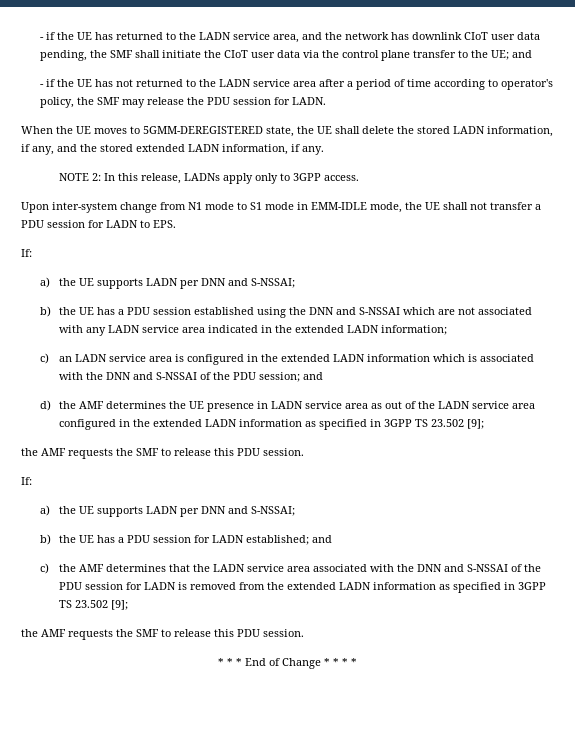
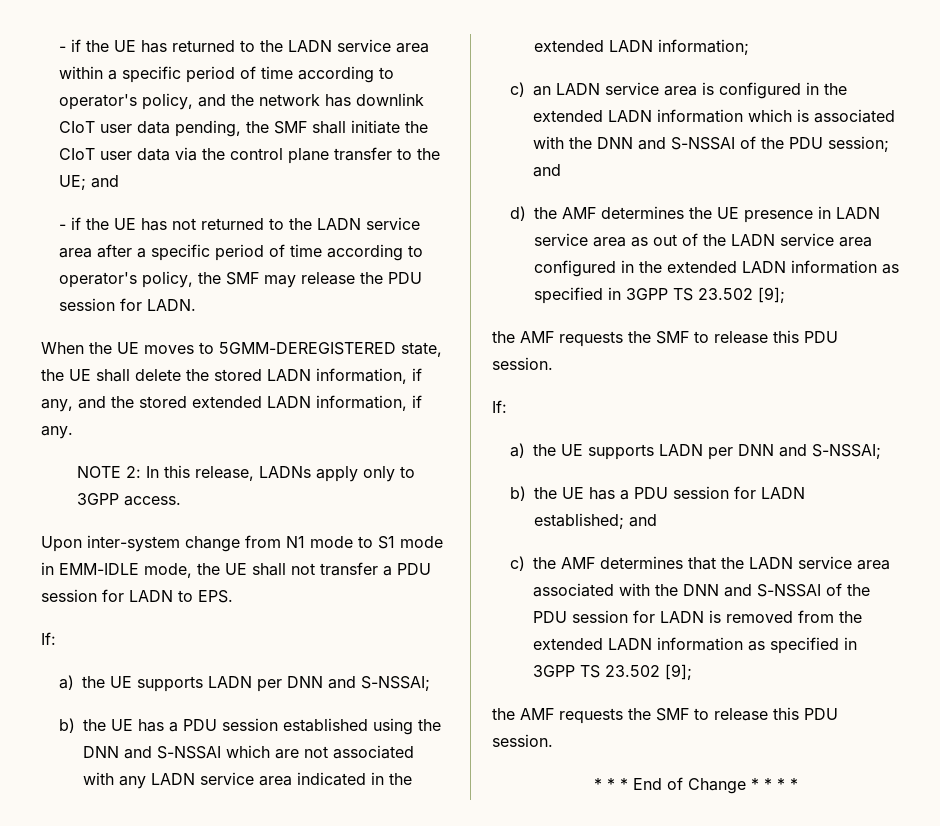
- - if the UE has returned to the LADN service area, and the network has downlink CIoT user data pending, the SMF shall initiate the CIoT user data via the control plane transfer to the UE; and
+ - if the UE has returned to the LADN service area within a specific period of time according to operator's policy, and the network has downlink CIoT user data pending, the SMF shall initiate the CIoT user data via the control plane transfer to the UE; and
- - if the UE has not returned to the LADN service area after a period of time according to operator's policy, the SMF may release the PDU session for LADN.
+ - if the UE has not returned to the LADN service area after a specific period of time according to operator's policy, the SMF may release the PDU session for LADN.

